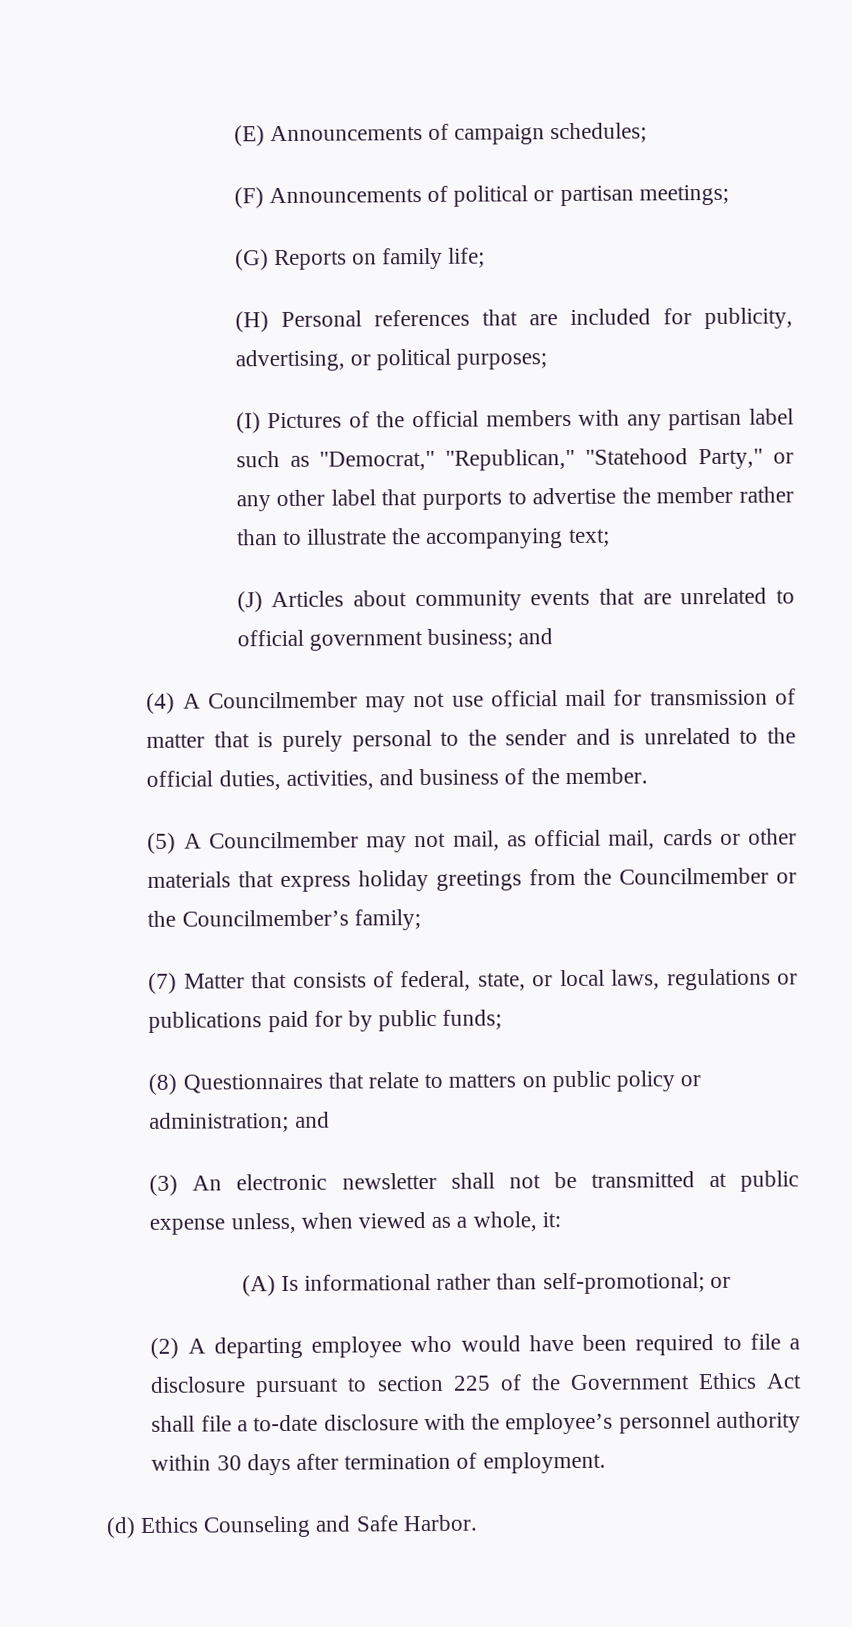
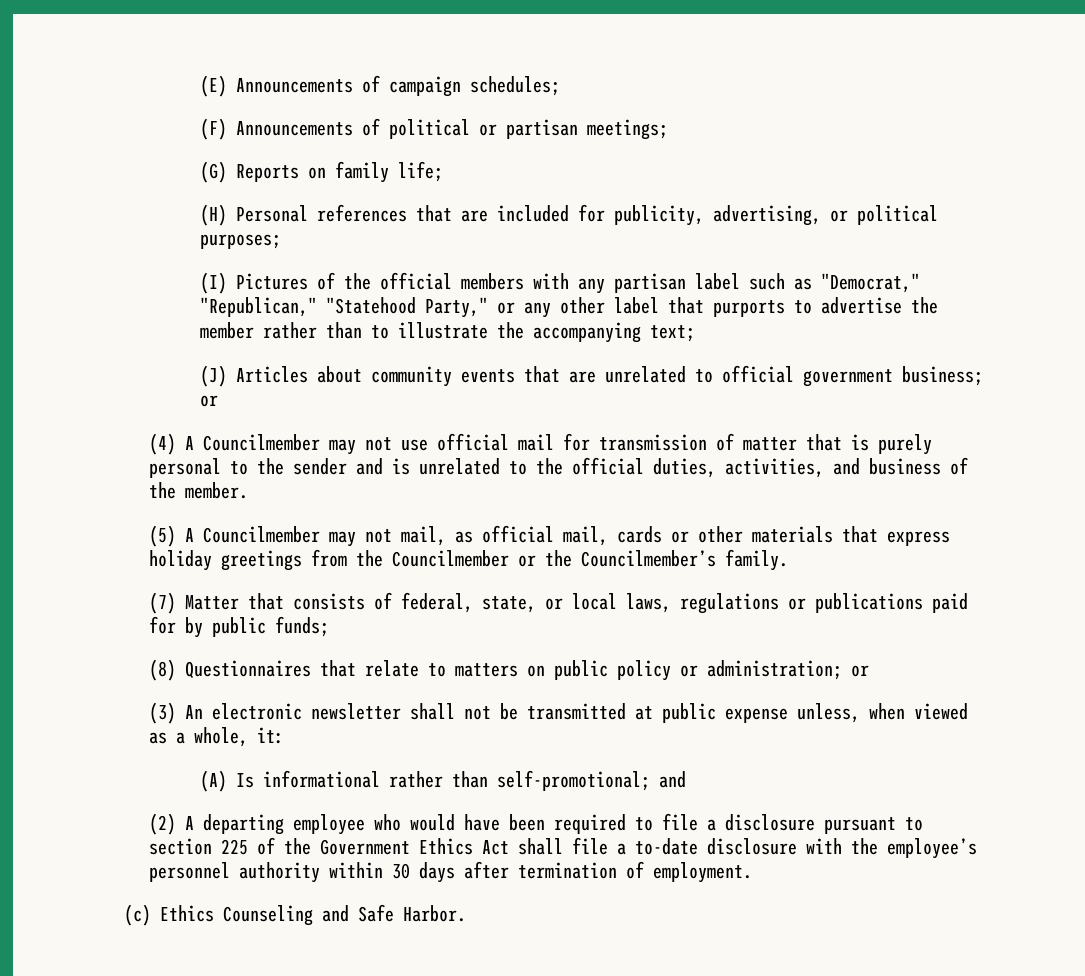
- (J) Articles about community events that are unrelated to official government business; and
+ (J) Articles about community events that are unrelated to official government business; or
- (5) A Councilmember may not mail, as official mail, cards or other materials that express holiday greetings from the Councilmember or the Councilmember’s family;
+ (5) A Councilmember may not mail, as official mail, cards or other materials that express holiday greetings from the Councilmember or the Councilmember’s family.
- (8) Questionnaires that relate to matters on public policy or administration; and
+ (8) Questionnaires that relate to matters on public policy or administration; or
- (A) Is informational rather than self-promotional; or
+ (A) Is informational rather than self-promotional; and
- (d) Ethics Counseling and Safe Harbor.
+ (c) Ethics Counseling and Safe Harbor.

